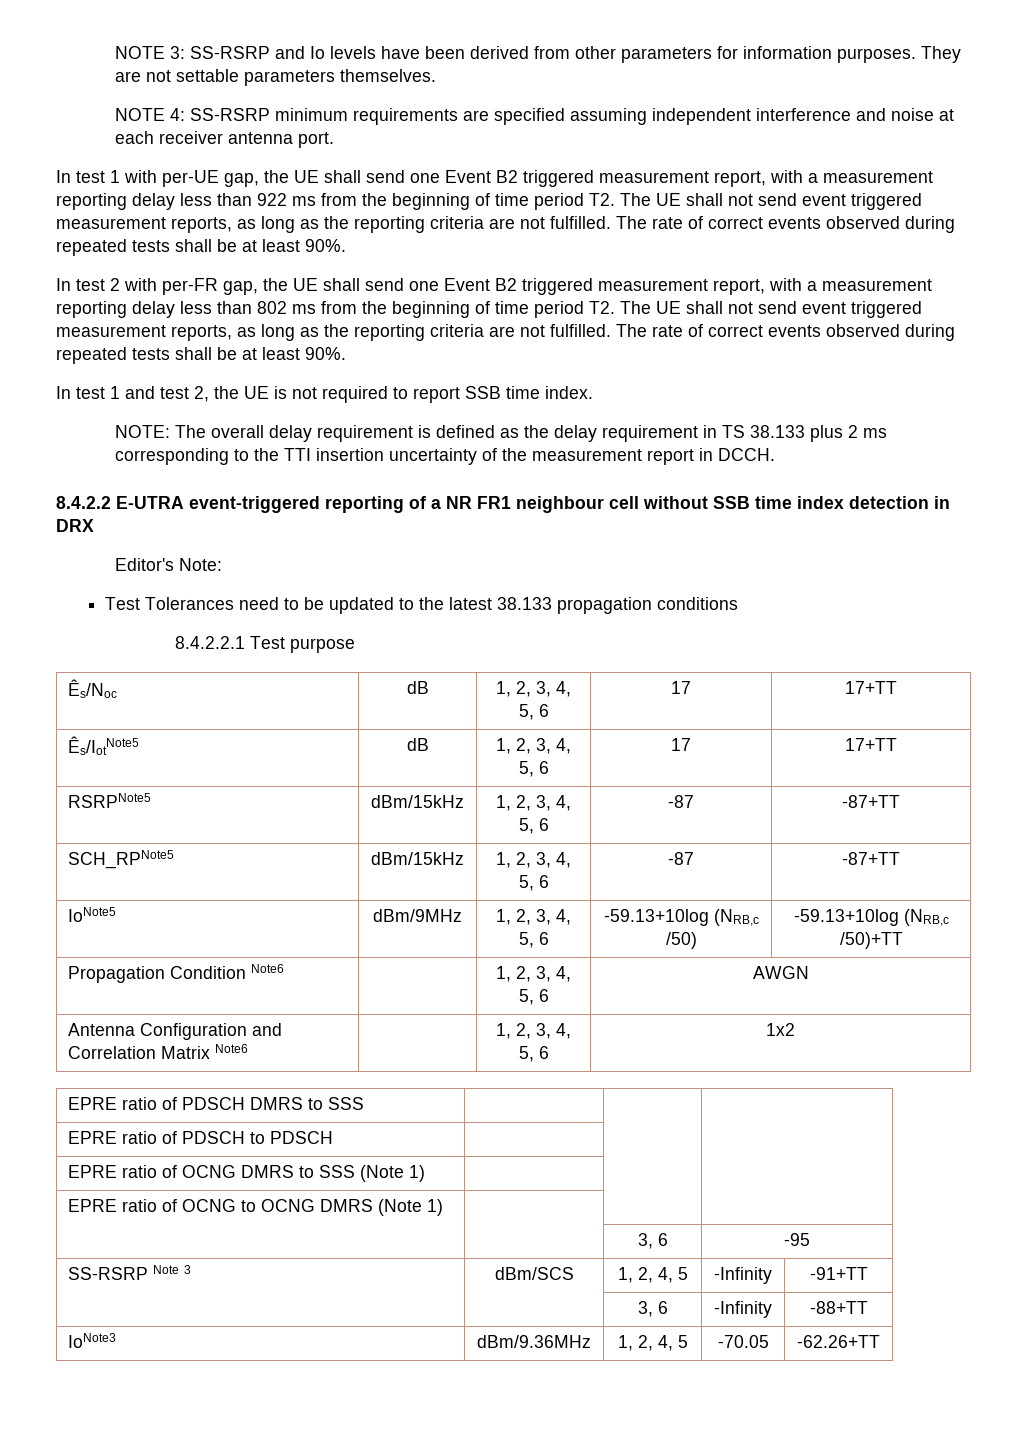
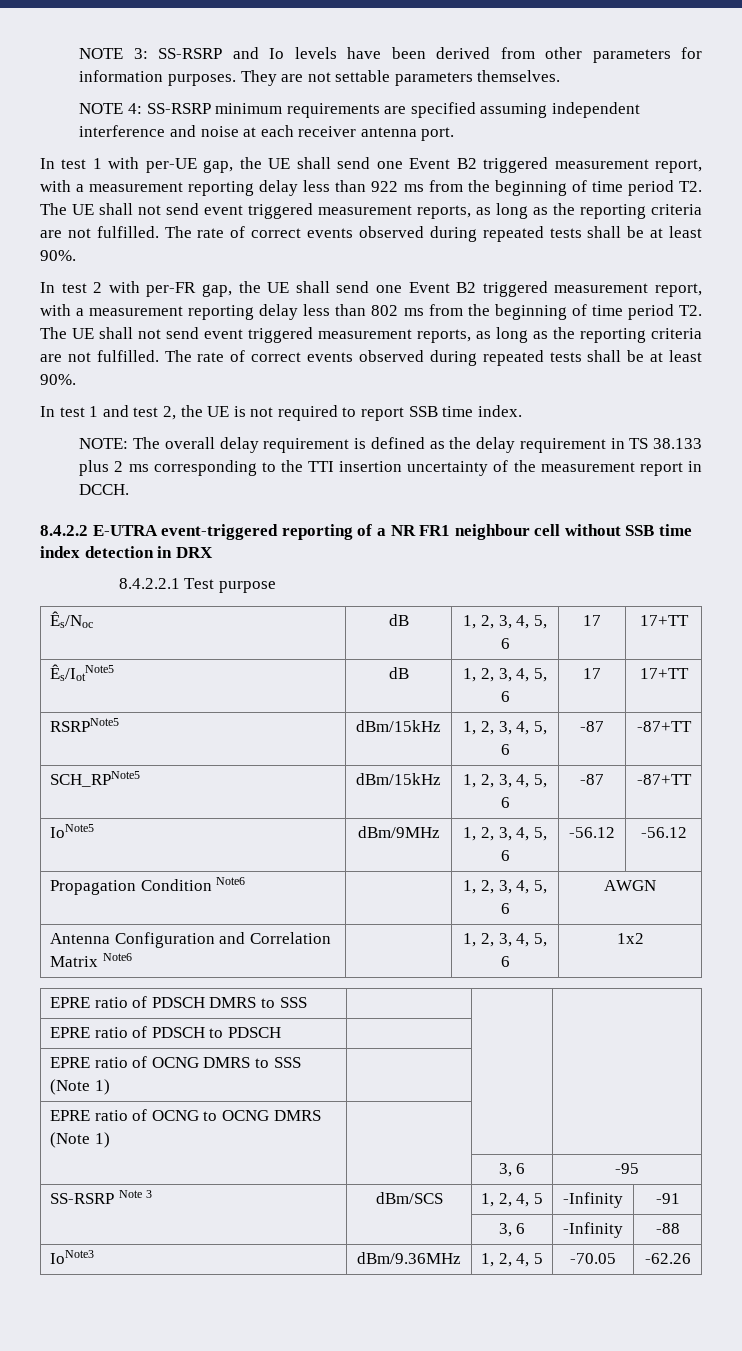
- Editor's Note:
- Test Tolerances need to be updated to the latest 38.133 propagation conditions
- IoNote5 | dBm/9MHz | 1, 2, 3, 4, 5, 6 | -59.13+10log (NRB,c /50) | -59.13+10log (NRB,c /50)+TT
+ IoNote5 | dBm/9MHz | 1, 2, 3, 4, 5, 6 | -56.12 | -56.12
- SS-RSRP Note 3 | dBm/SCS | 1, 2, 4, 5 | -Infinity | -91+TT
+ SS-RSRP Note 3 | dBm/SCS | 1, 2, 4, 5 | -Infinity | -91
- | | 3, 6 | -Infinity | -88+TT
+ | | 3, 6 | -Infinity | -88
- IoNote3 | dBm/9.36MHz | 1, 2, 4, 5 | -70.05 | -62.26+TT
+ IoNote3 | dBm/9.36MHz | 1, 2, 4, 5 | -70.05 | -62.26

